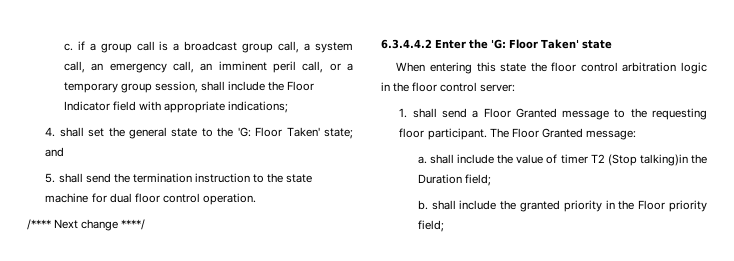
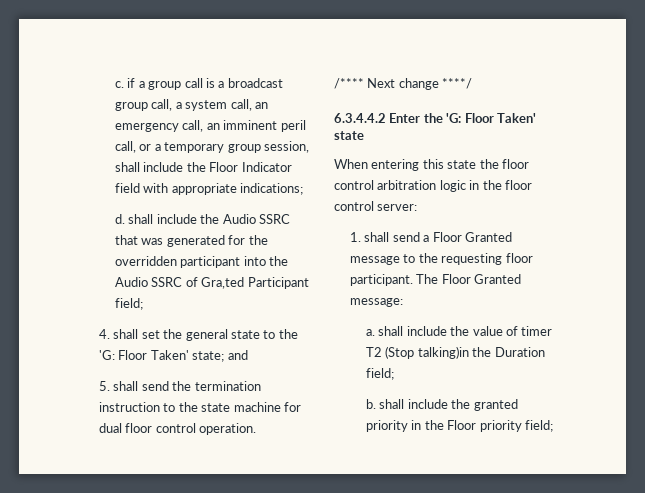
+ d. shall include the Audio SSRC that was generated for the overridden participant into the Audio SSRC of Gra,ted Participant field;

